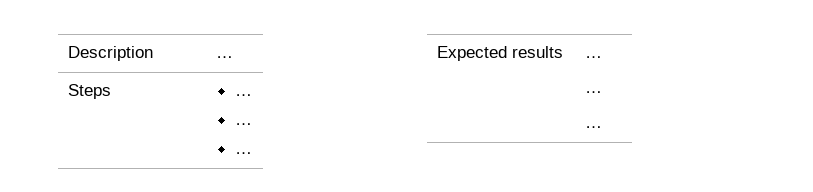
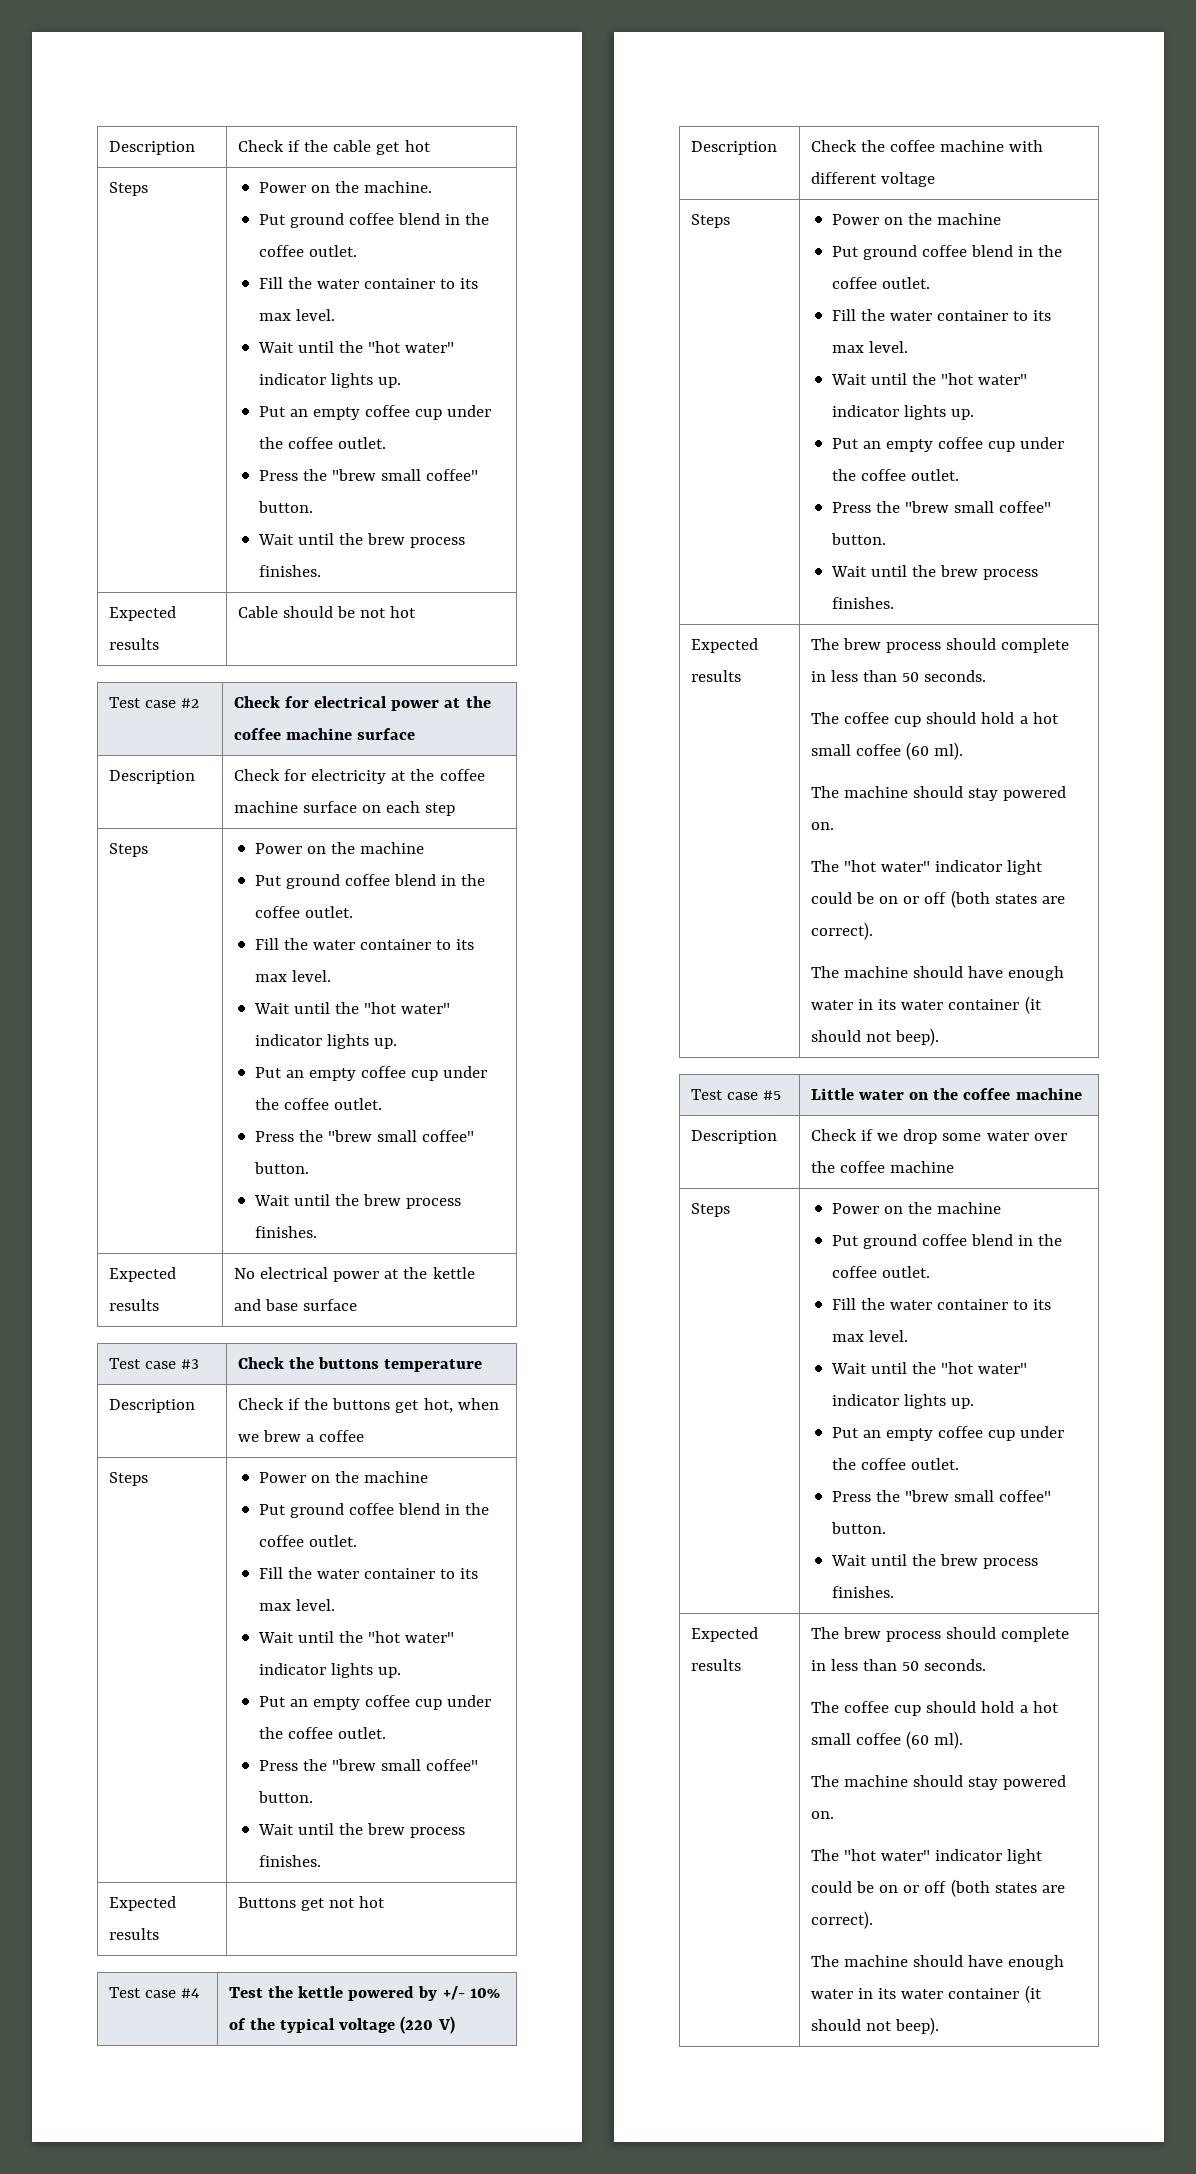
- Description | …
- Steps | …
- …
- …
- Expected results | …
- …
- …
+ Description | Check if the cable get hot
+ Steps | Power on the machine.
+ Put ground coffee blend in the coffee outlet.
+ Fill the water container to its max level.
+ Wait until the "hot water" indicator lights up.
+ Put an empty coffee cup under the coffee outlet.
+ Press the "brew small coffee" button.
+ Wait until the brew process finishes.
+ Expected results | Cable should be not hot
+ Test case #2 | Check for electrical power at the coffee machine surface
+ Description | Check for electricity at the coffee machine surface on each step
+ Steps | Power on the machine
+ Put ground coffee blend in the coffee outlet.
+ Fill the water container to its max level.
+ Wait until the "hot water" indicator lights up.
+ Put an empty coffee cup under the coffee outlet.
+ Press the "brew small coffee" button.
+ Wait until the brew process finishes.
+ Expected results | No electrical power at the kettle and base surface
+ Test case #3 | Check the buttons temperature
+ Description | Check if the buttons get hot, when we brew a coffee
+ Steps | Power on the machine
+ Put ground coffee blend in the coffee outlet.
+ Fill the water container to its max level.
+ Wait until the "hot water" indicator lights up.
+ Put an empty coffee cup under the coffee outlet.
+ Press the "brew small coffee" button.
+ Wait until the brew process finishes.
+ Expected results | Buttons get not hot
+ Test case #4 | Test the kettle powered by +/- 10% of the typical voltage (220 V)
+ Description | Check the coffee machine with different voltage
+ Steps | Power on the machine
+ Put ground coffee blend in the coffee outlet.
+ Fill the water container to its max level.
+ Wait until the "hot water" indicator lights up.
+ Put an empty coffee cup under the coffee outlet.
+ Press the "brew small coffee" button.
+ Wait until the brew process finishes.
+ Expected results | The brew process should complete in less than 50 seconds.
+ The coffee cup should hold a hot small coffee (60 ml).
+ The machine should stay powered on.
+ The "hot water" indicator light could be on or off (both states are correct).
+ The machine should have enough water in its water container (it should not beep).
+ Test case #5 | Little water on the coffee machine
+ Description | Check if we drop some water over the coffee machine
+ Steps | Power on the machine
+ Put ground coffee blend in the coffee outlet.
+ Fill the water container to its max level.
+ Wait until the "hot water" indicator lights up.
+ Put an empty coffee cup under the coffee outlet.
+ Press the "brew small coffee" button.
+ Wait until the brew process finishes.
+ Expected results | The brew process should complete in less than 50 seconds.
+ The coffee cup should hold a hot small coffee (60 ml).
+ The machine should stay powered on.
+ The "hot water" indicator light could be on or off (both states are correct).
+ The machine should have enough water in its water container (it should not beep).

